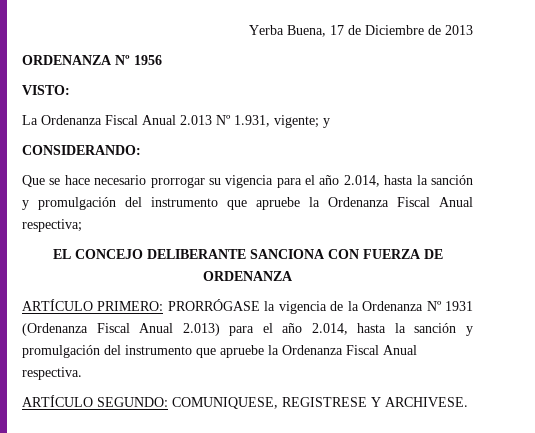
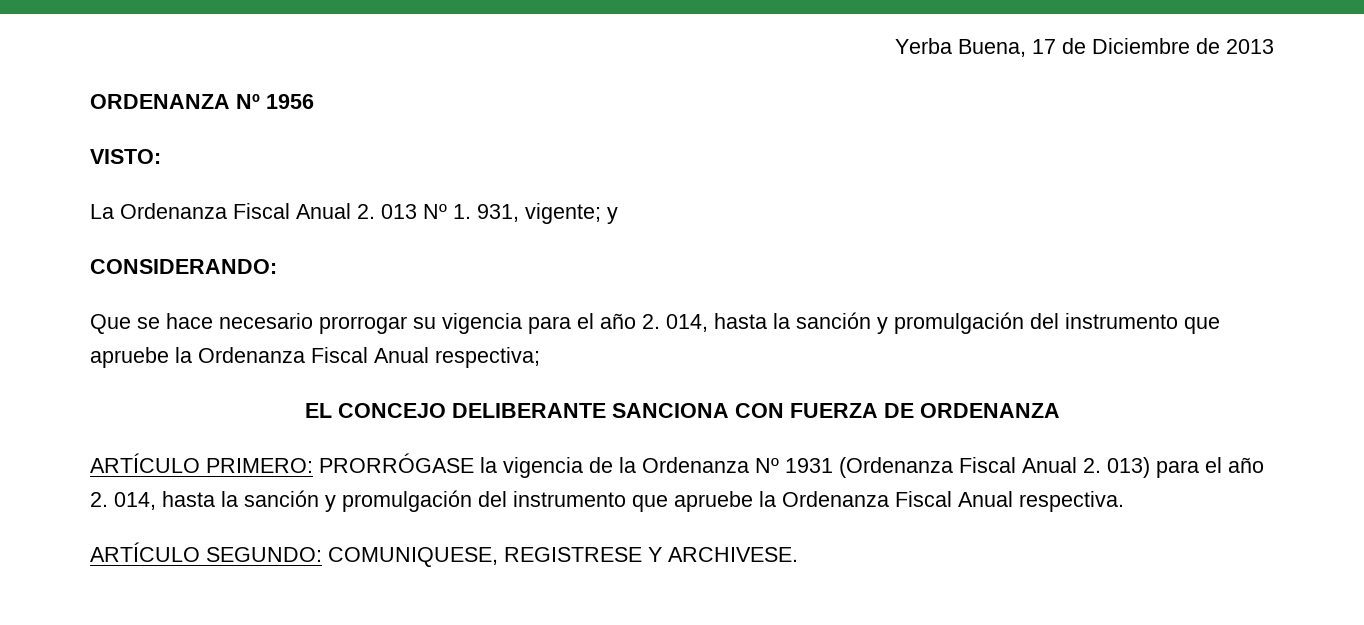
- La Ordenanza Fiscal Anual 2.013 Nº 1.931, vigente; y
+ La Ordenanza Fiscal Anual 2. 013 Nº 1. 931, vigente; y
- Que se hace necesario prorrogar su vigencia para el año 2.014, hasta la sanción y promulgación del instrumento que apruebe la Ordenanza Fiscal Anual respectiva;
+ Que se hace necesario prorrogar su vigencia para el año 2. 014, hasta la sanción y promulgación del instrumento que apruebe la Ordenanza Fiscal Anual respectiva;
- ARTÍCULO PRIMERO: PRORRÓGASE la vigencia de la Ordenanza Nº 1931 (Ordenanza Fiscal Anual 2.013) para el año 2.014, hasta la sanción y promulgación del instrumento que apruebe la Ordenanza Fiscal Anual respectiva.
+ ARTÍCULO PRIMERO: PRORRÓGASE la vigencia de la Ordenanza Nº 1931 (Ordenanza Fiscal Anual 2. 013) para el año 2. 014, hasta la sanción y promulgación del instrumento que apruebe la Ordenanza Fiscal Anual respectiva.

